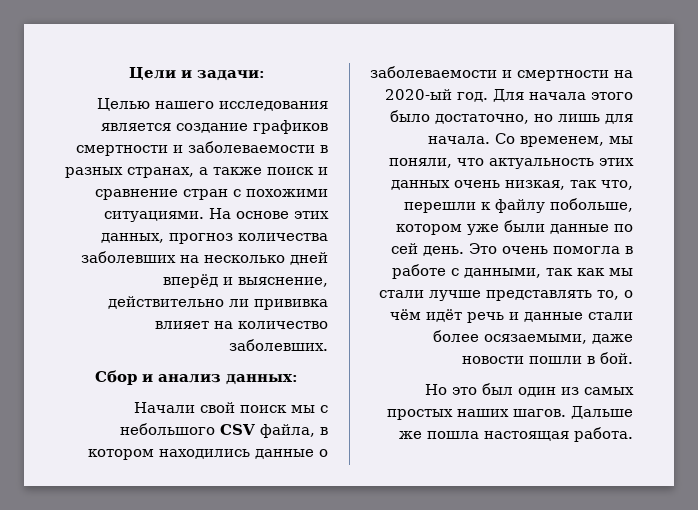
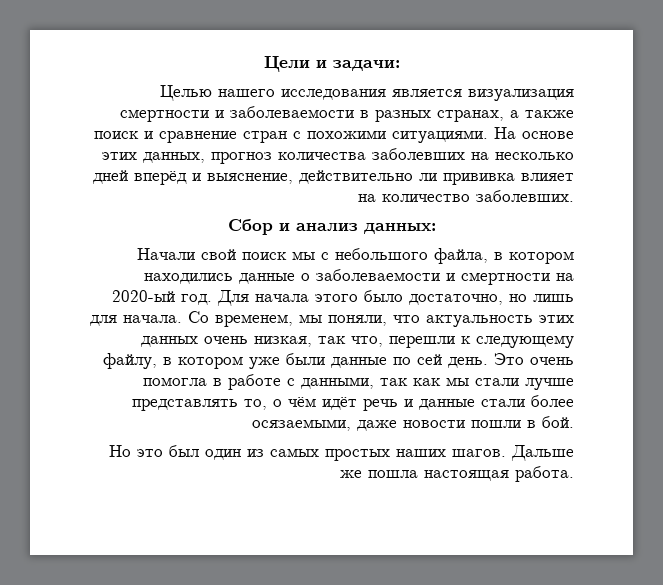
- Целью нашего исследования является создание графиков смертности и заболеваемости в разных странах, а также поиск и сравнение стран с похожими ситуациями.
+ Целью нашего исследования является визуализация смертности и заболеваемости в разных странах, а также поиск и сравнение стран с похожими ситуациями.
- Начали свой поиск мы с небольшого CSV файла, в котором находились данные о заболеваемости и смертности на 2020-ый год.
+ Начали свой поиск мы с небольшого файла, в котором находились данные о заболеваемости и смертности на 2020-ый год.
- Со временем, мы поняли, что актуальность этих данных очень низкая, так что, перешли к файлу побольше, котором уже были данные по сей день.
+ Со временем, мы поняли, что актуальность этих данных очень низкая, так что, перешли к следующему файлу, в котором уже были данные по сей день.

